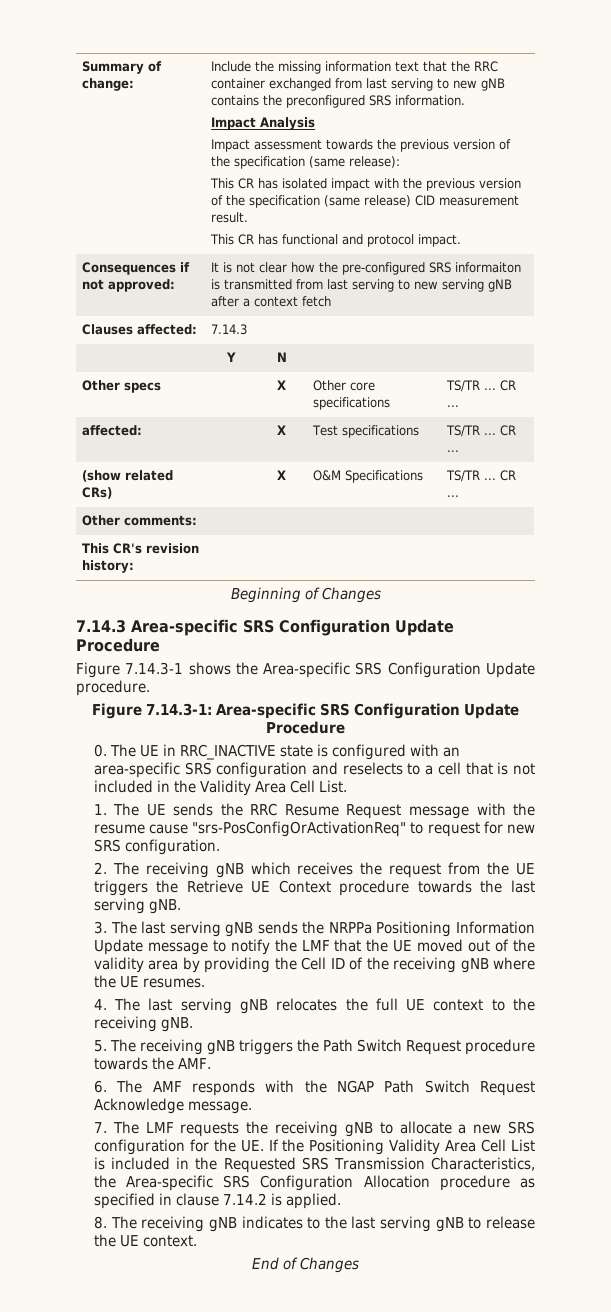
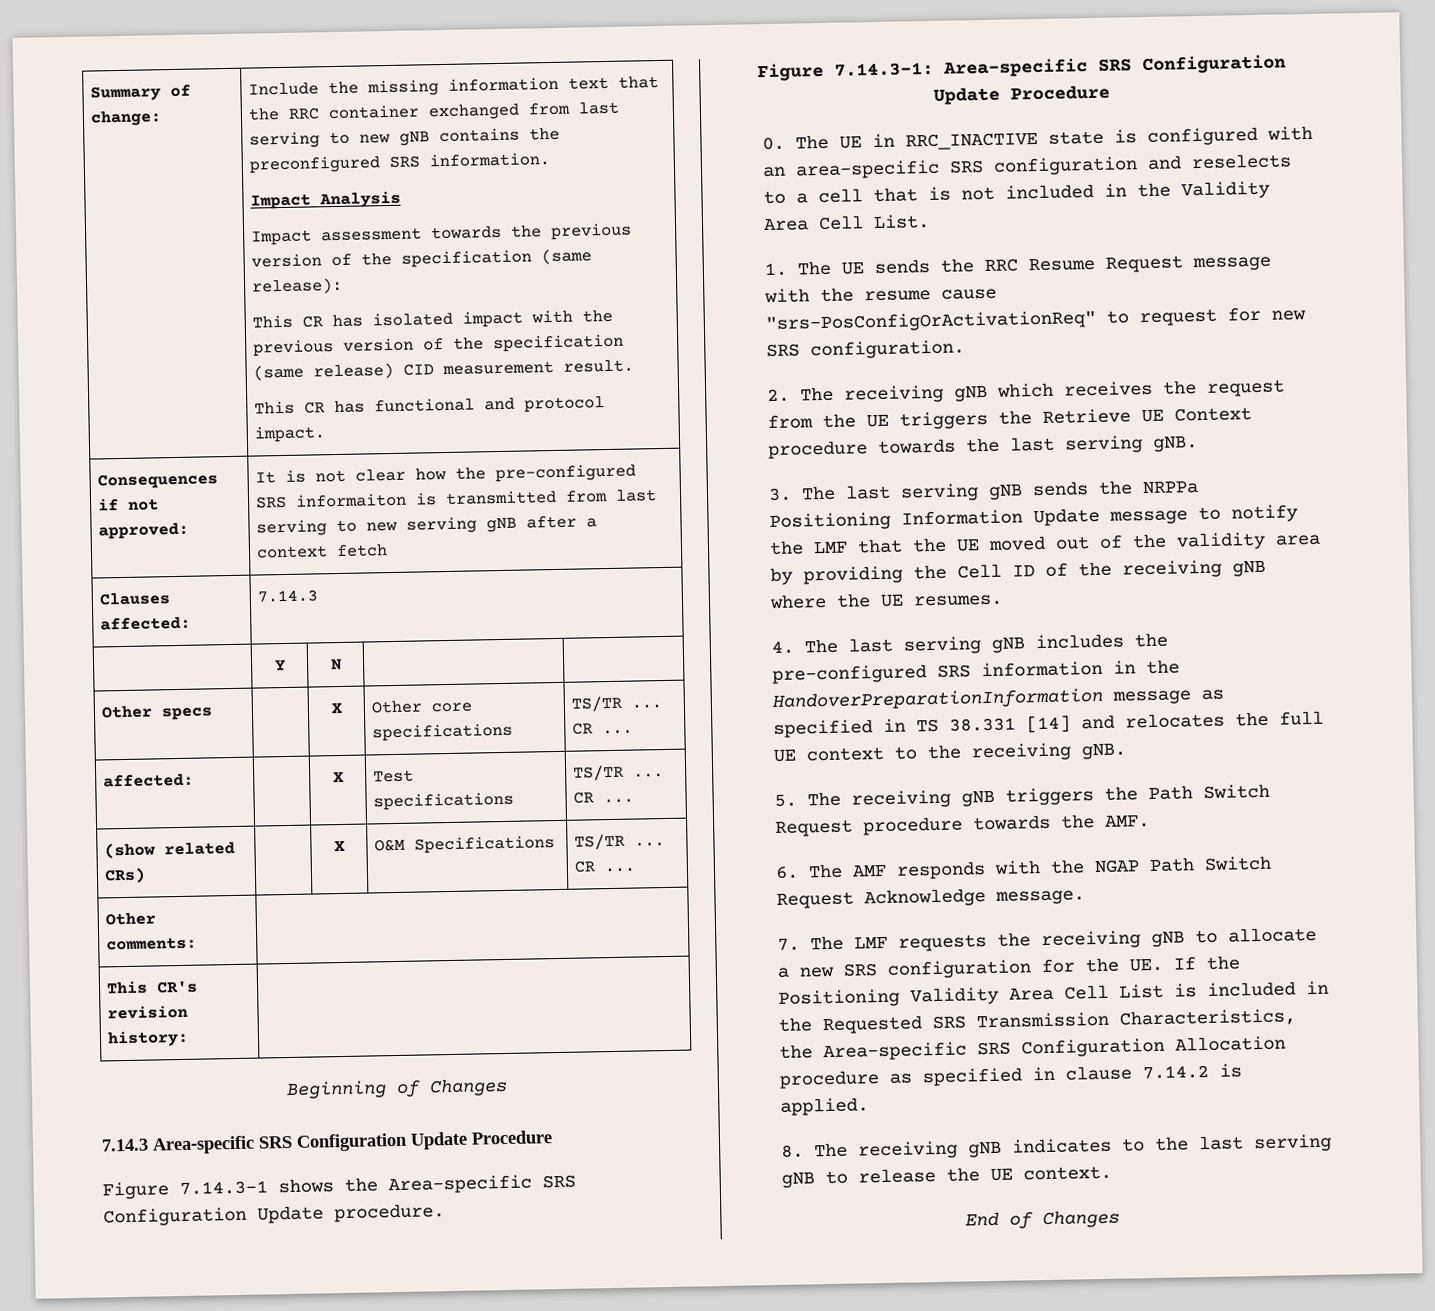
- 4. The last serving gNB relocates the full UE context to the receiving gNB.
+ 4. The last serving gNB includes the pre-configured SRS information in the HandoverPreparationInformation message as specified in TS 38.331 [14] and relocates the full UE context to the receiving gNB.

